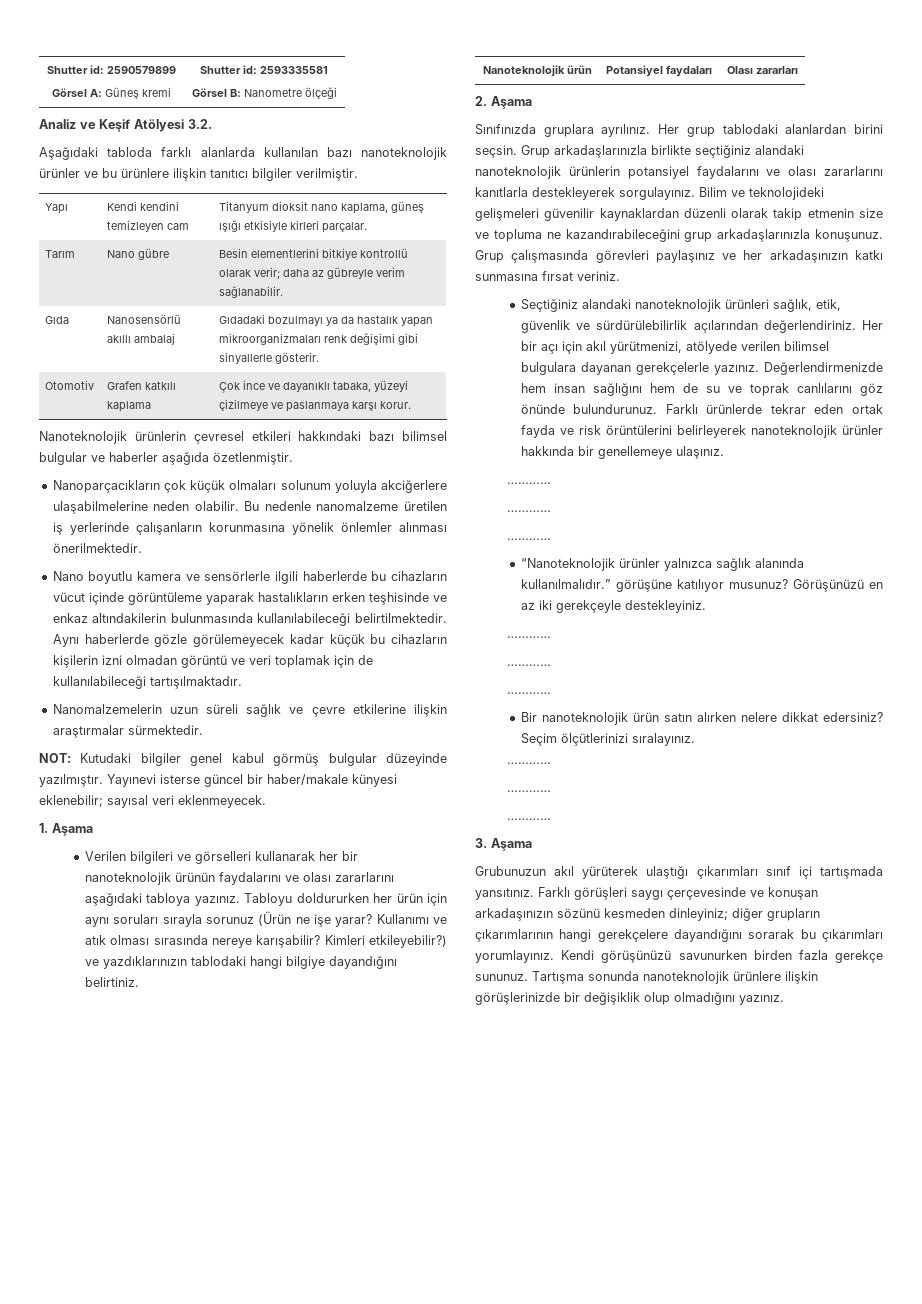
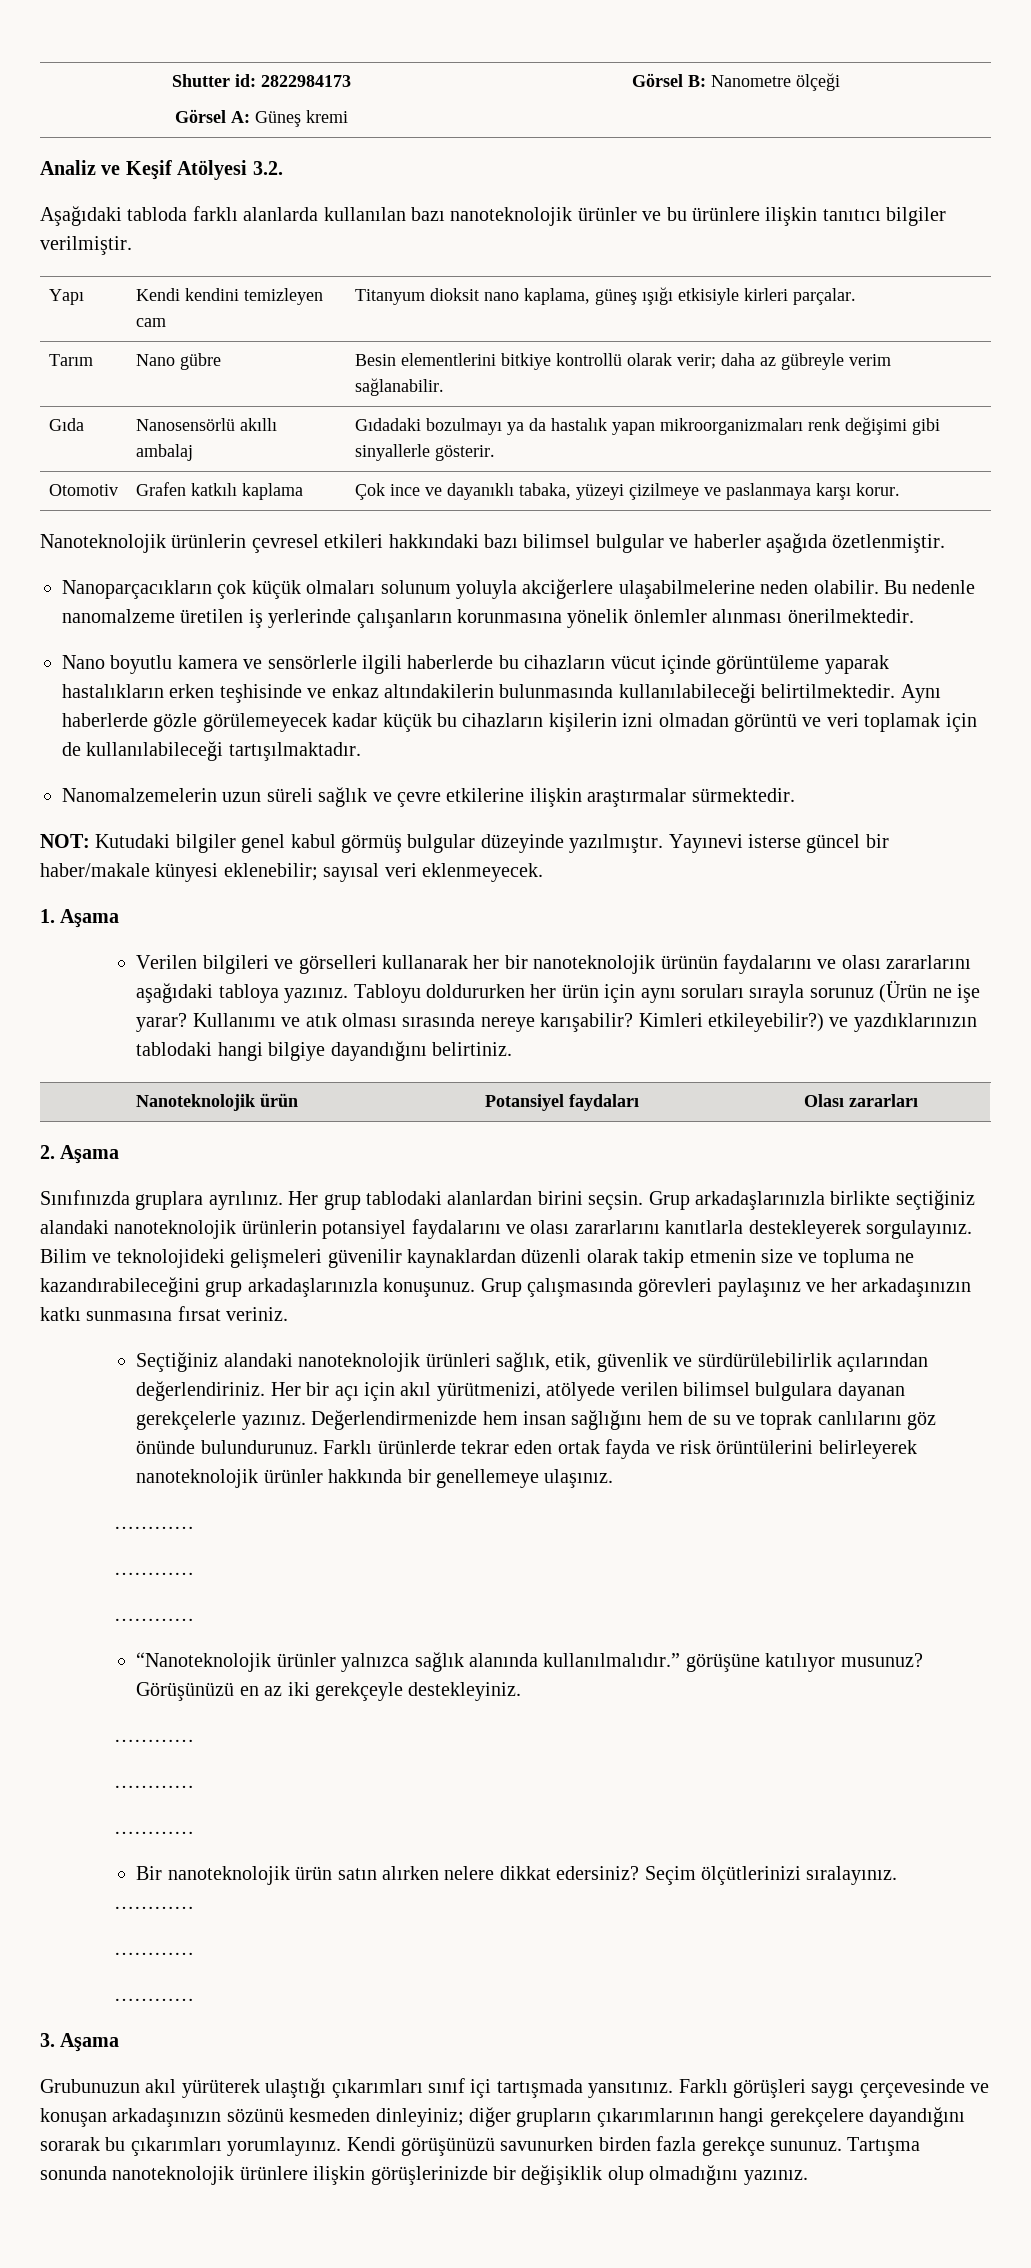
- Shutter id: 2590579899
- Görsel A: Güneş kremi | Shutter id: 2593335581
- Görsel B: Nanometre ölçeği
+ Shutter id: 2822984173
+ Görsel A: Güneş kremi | Görsel B: Nanometre ölçeği

